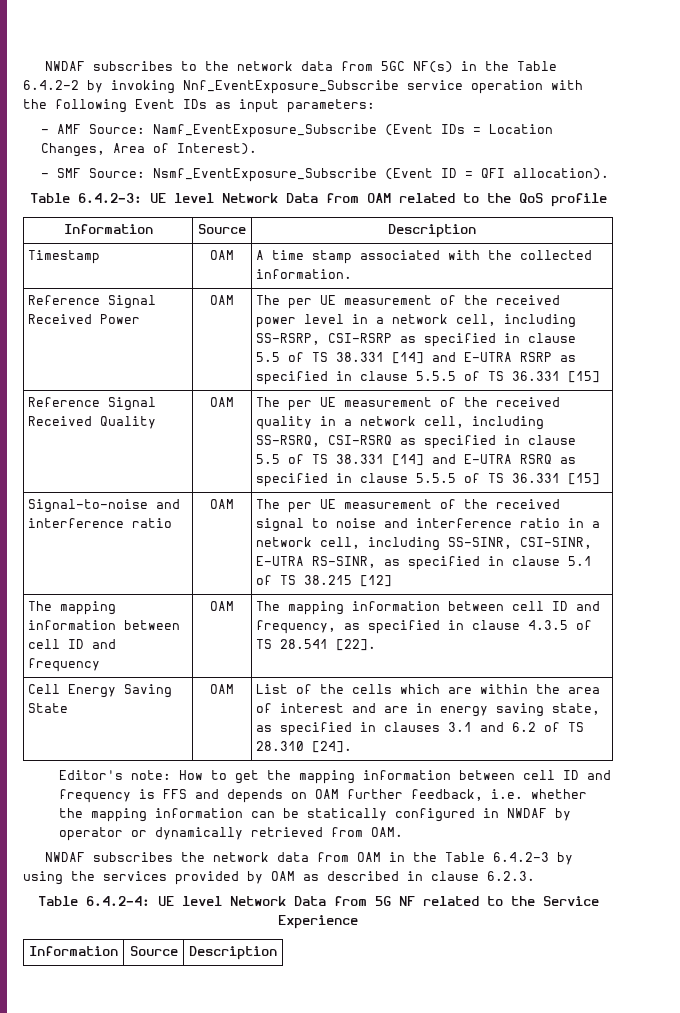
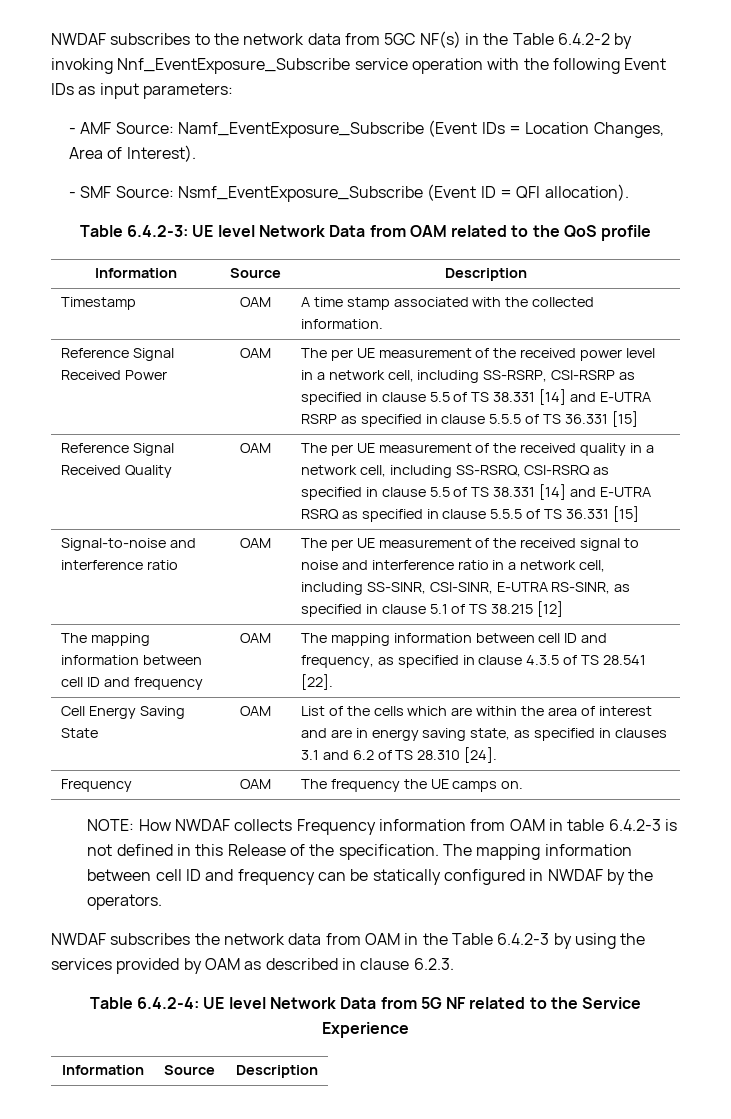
- Editor's note: How to get the mapping information between cell ID and frequency is FFS and depends on OAM further feedback, i.e. whether the mapping information can be statically configured in NWDAF by operator or dynamically retrieved from OAM.
+ Frequency | OAM | The frequency the UE camps on.
+ NOTE: How NWDAF collects Frequency information from OAM in table 6.4.2-3 is not defined in this Release of the specification. The mapping information between cell ID and frequency can be statically configured in NWDAF by the operators.

